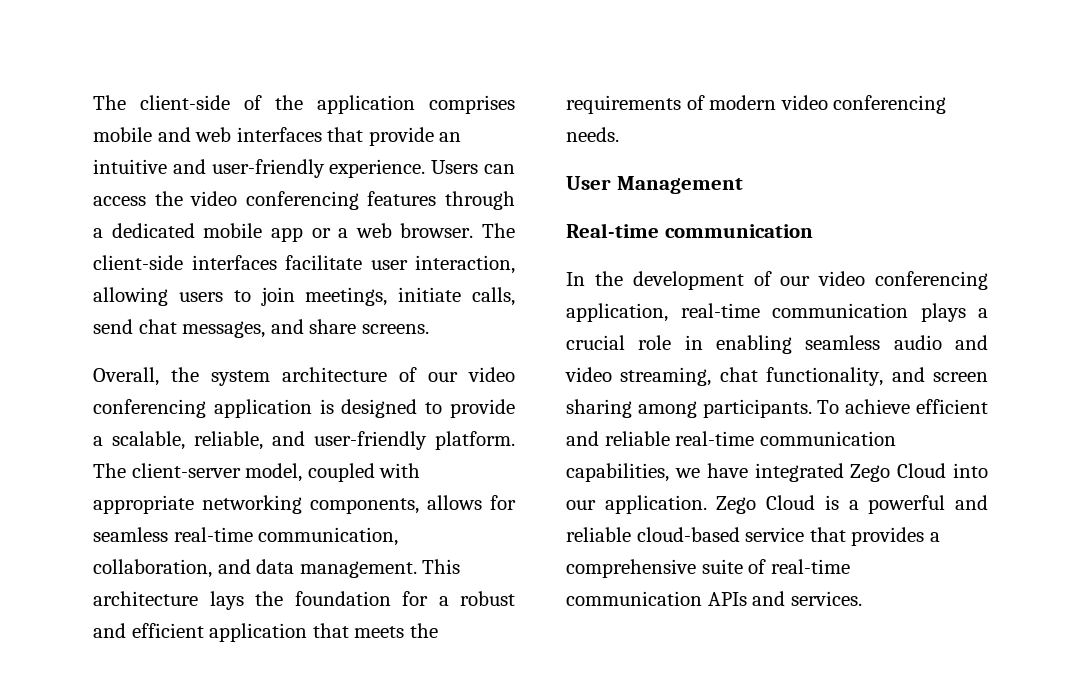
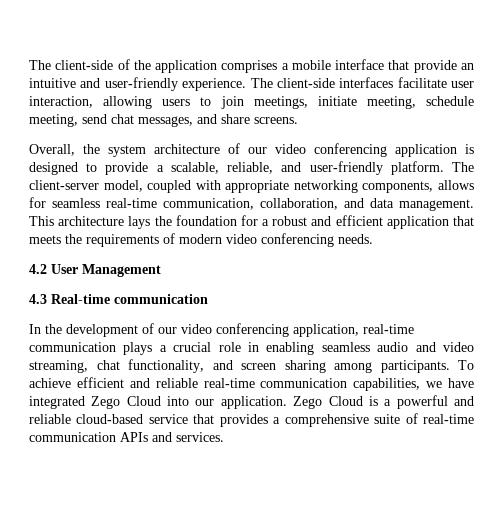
- The client-side of the application comprises mobile and web interfaces that provide an intuitive and user-friendly experience.
+ The client-side of the application comprises a mobile interface that provide an intuitive and user-friendly experience.
- Users can access the video conferencing features through a dedicated mobile app or a web browser.
- The client-side interfaces facilitate user interaction, allowing users to join meetings, initiate calls, send chat messages, and share screens.
+ The client-side interfaces facilitate user interaction, allowing users to join meetings, initiate meeting, schedule meeting, send chat messages, and share screens.
- User Management
+ 4.2 User Management
- Real-time communication
+ 4.3 Real-time communication

